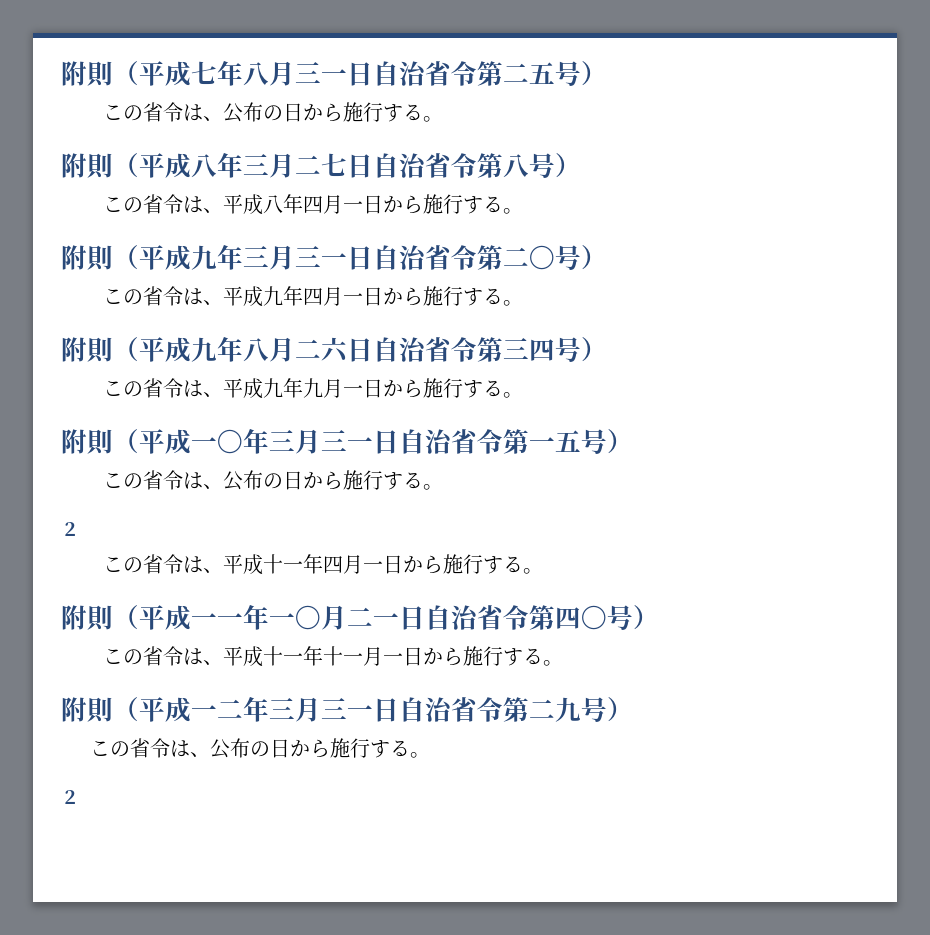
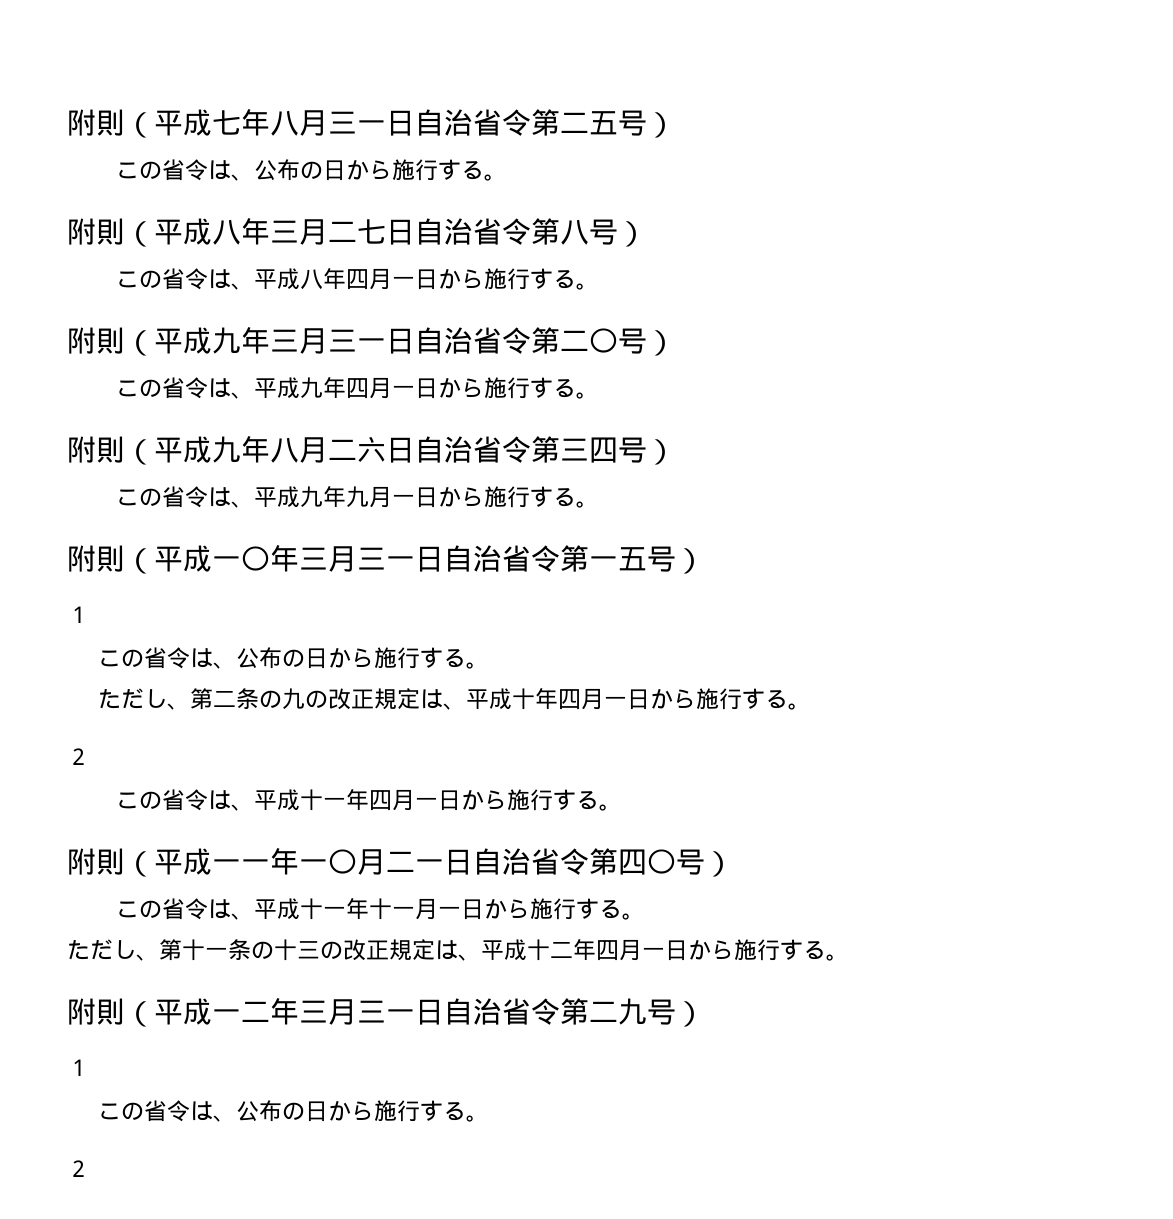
  附則（平成一〇年三月三一日自治省令第一五号）
+ １
  この省令は、公布の日から施行する。
+ ただし、第二条の九の改正規定は、平成十年四月一日から施行する。
+ ただし、第十一条の十三の改正規定は、平成十二年四月一日から施行する。
  附則（平成一二年三月三一日自治省令第二九号）
+ １

